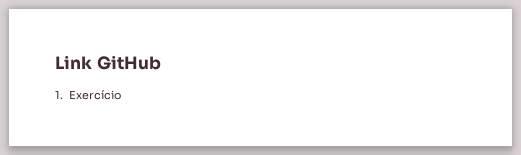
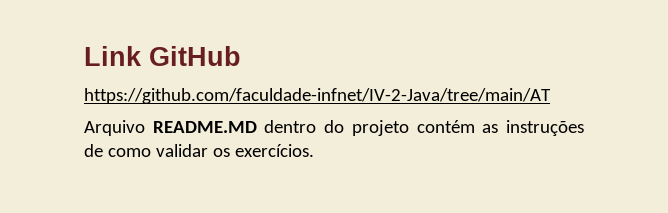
- 1. Exercício
+ https://github.com/faculdade-infnet/IV-2-Java/tree/main/AT
+ Arquivo README.MD dentro do projeto contém as instruções de como validar os exercícios.

